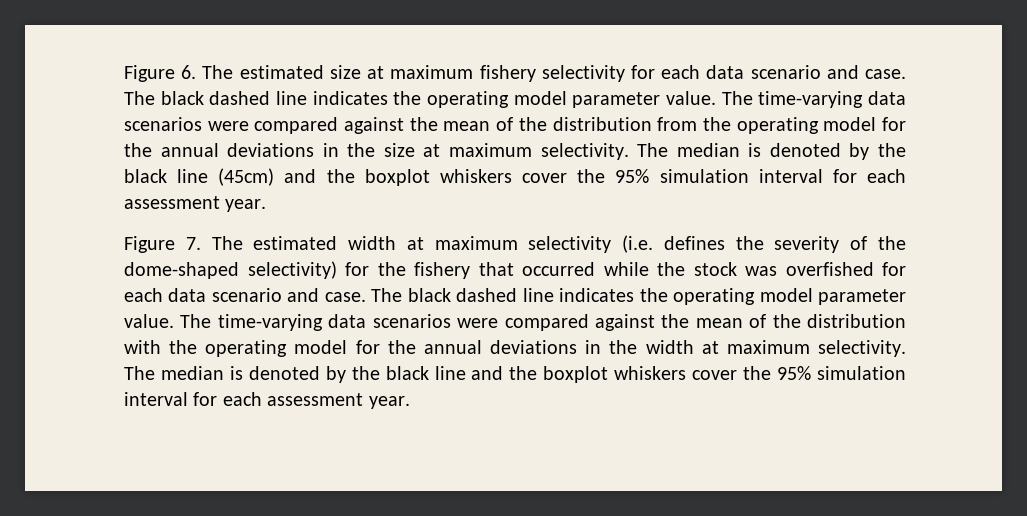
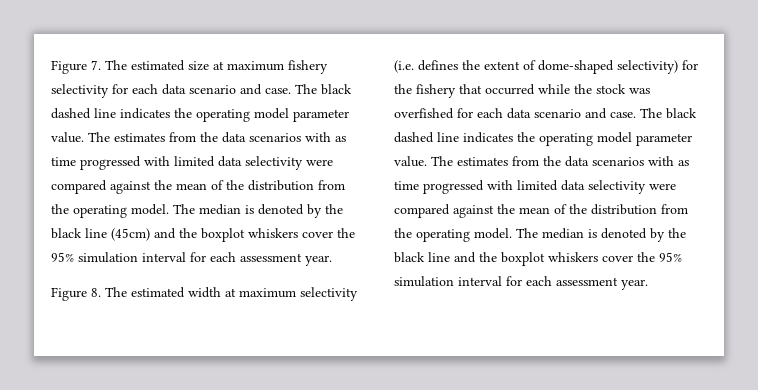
- Figure 6. The estimated size at maximum fishery selectivity for each data scenario and case. The black dashed line indicates the operating model parameter value. The time-varying data scenarios were compared against the mean of the distribution from the operating model for the annual deviations in the size at maximum selectivity.
+ Figure 7. The estimated size at maximum fishery selectivity for each data scenario and case. The black dashed line indicates the operating model parameter value. The estimates from the data scenarios with as time progressed with limited data selectivity were compared against the mean of the distribution from the operating model.
- Figure 7. The estimated width at maximum selectivity (i.e. defines the severity of the dome-shaped selectivity) for the fishery that occurred while the stock was overfished for each data scenario and case. The black dashed line indicates the operating model parameter value. The time-varying data scenarios were compared against the mean of the distribution with the operating model for the annual deviations in the width at maximum selectivity.
+ Figure 8. The estimated width at maximum selectivity (i.e. defines the extent of dome-shaped selectivity) for the fishery that occurred while the stock was overfished for each data scenario and case. The black dashed line indicates the operating model parameter value. The estimates from the data scenarios with as time progressed with limited data selectivity were compared against the mean of the distribution from the operating model.

